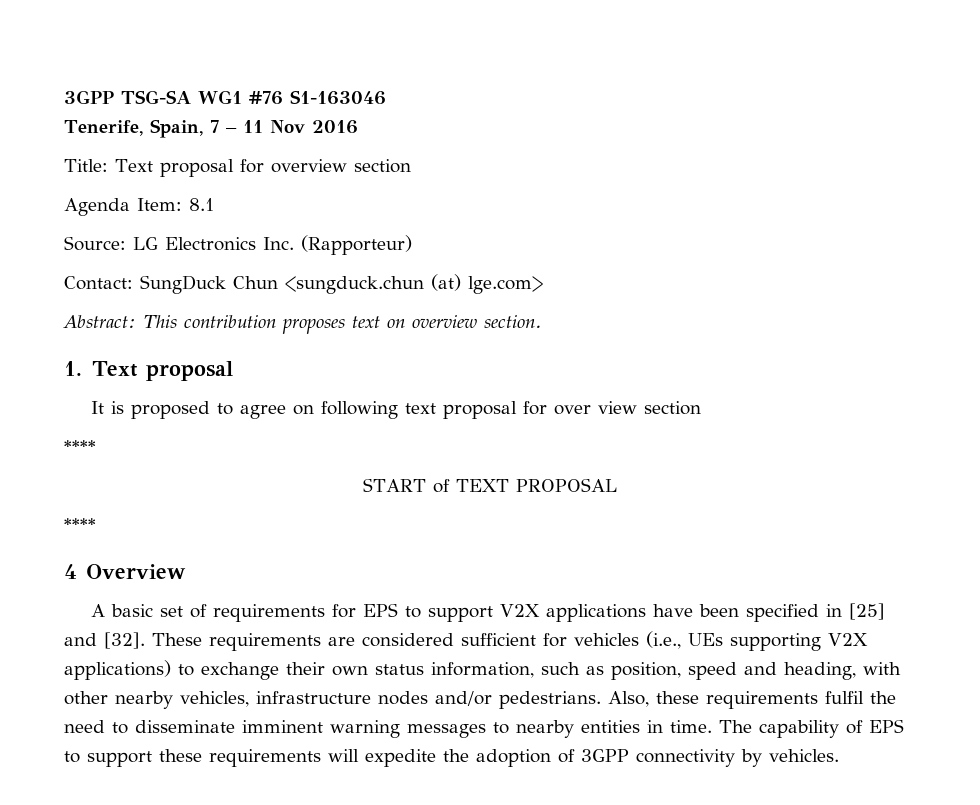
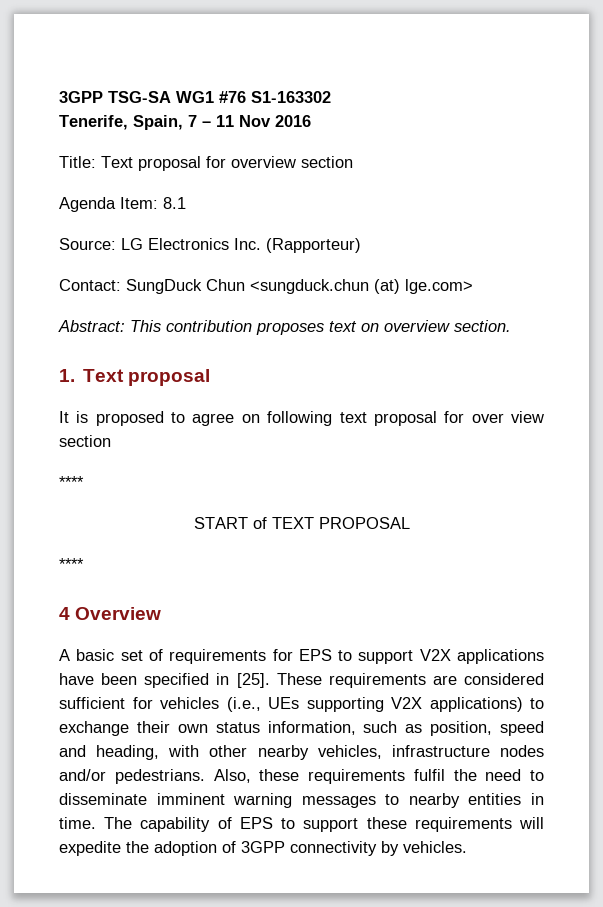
- 3GPP TSG-SA WG1 #76 S1-163046
+ 3GPP TSG-SA WG1 #76 S1-163302
- A basic set of requirements for EPS to support V2X applications have been specified in [25] and [32].
+ A basic set of requirements for EPS to support V2X applications have been specified in [25].

